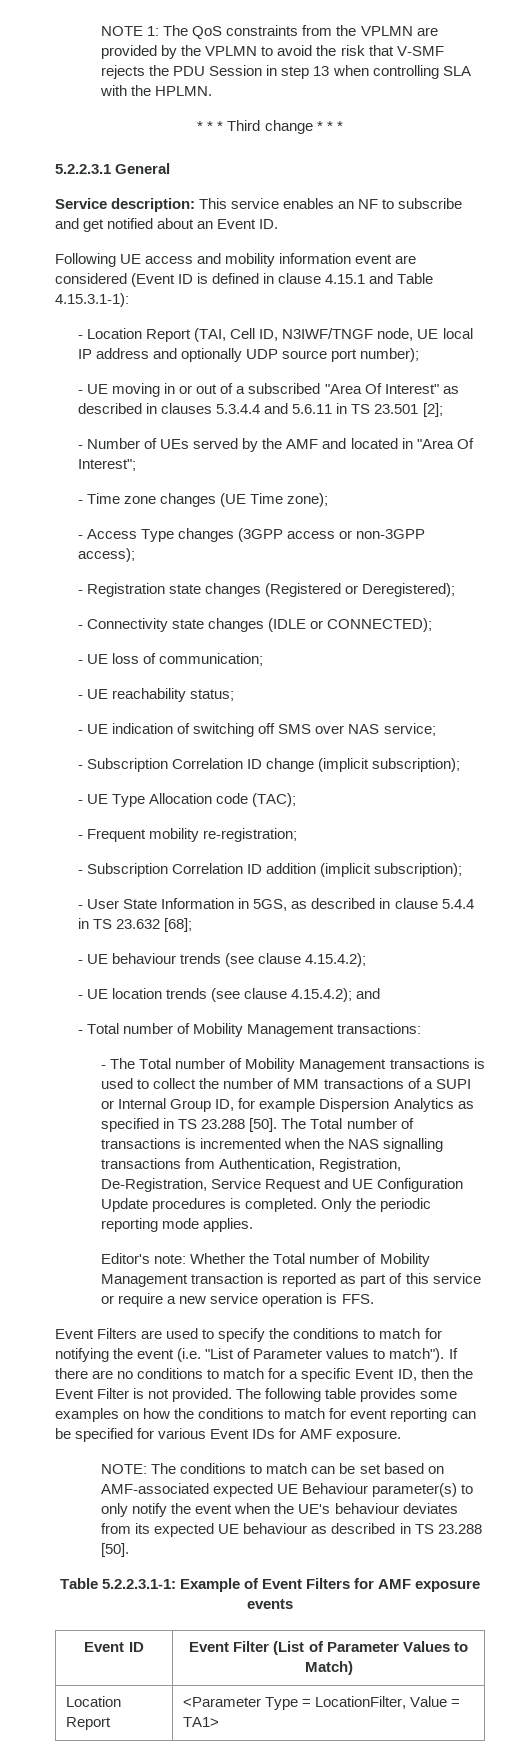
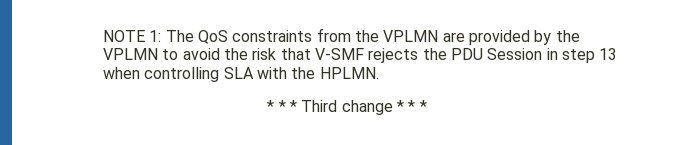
- 5.2.2.3.1 General
- Service description: This service enables an NF to subscribe and get notified about an Event ID.
- Following UE access and mobility information event are considered (Event ID is defined in clause 4.15.1 and Table 4.15.3.1-1):
- - Location Report (TAI, Cell ID, N3IWF/TNGF node, UE local IP address and optionally UDP source port number);
- - UE moving in or out of a subscribed "Area Of Interest" as described in clauses 5.3.4.4 and 5.6.11 in TS 23.501 [2];
- - Number of UEs served by the AMF and located in "Area Of Interest";
- - Time zone changes (UE Time zone);
- - Access Type changes (3GPP access or non-3GPP access);
- - Registration state changes (Registered or Deregistered);
- - Connectivity state changes (IDLE or CONNECTED);
- - UE loss of communication;
- - UE reachability status;
- - UE indication of switching off SMS over NAS service;
- - Subscription Correlation ID change (implicit subscription);
- - UE Type Allocation code (TAC);
- - Frequent mobility re-registration;
- - Subscription Correlation ID addition (implicit subscription);
- - User State Information in 5GS, as described in clause 5.4.4 in TS 23.632 [68];
- - UE behaviour trends (see clause 4.15.4.2);
- - UE location trends (see clause 4.15.4.2); and
- - Total number of Mobility Management transactions:
- - The Total number of Mobility Management transactions is used to collect the number of MM transactions of a SUPI or Internal Group ID, for example Dispersion Analytics as specified in TS 23.288 [50]. The Total number of transactions is incremented when the NAS signalling transactions from Authentication, Registration, De-Registration, Service Request and UE Configuration Update procedures is completed. Only the periodic reporting mode applies.
- Editor's note: Whether the Total number of Mobility Management transaction is reported as part of this service or require a new service operation is FFS.
- Event Filters are used to specify the conditions to match for notifying the event (i.e. "List of Parameter values to match"). If there are no conditions to match for a specific Event ID, then the Event Filter is not provided. The following table provides some examples on how the conditions to match for event reporting can be specified for various Event IDs for AMF exposure.
- NOTE: The conditions to match can be set based on AMF-associated expected UE Behaviour parameter(s) to only notify the event when the UE's behaviour deviates from its expected UE behaviour as described in TS 23.288 [50].
- Table 5.2.2.3.1-1: Example of Event Filters for AMF exposure events
- Event ID | Event Filter (List of Parameter Values to Match)
- Location Report | <Parameter Type = LocationFilter, Value = TA1>

